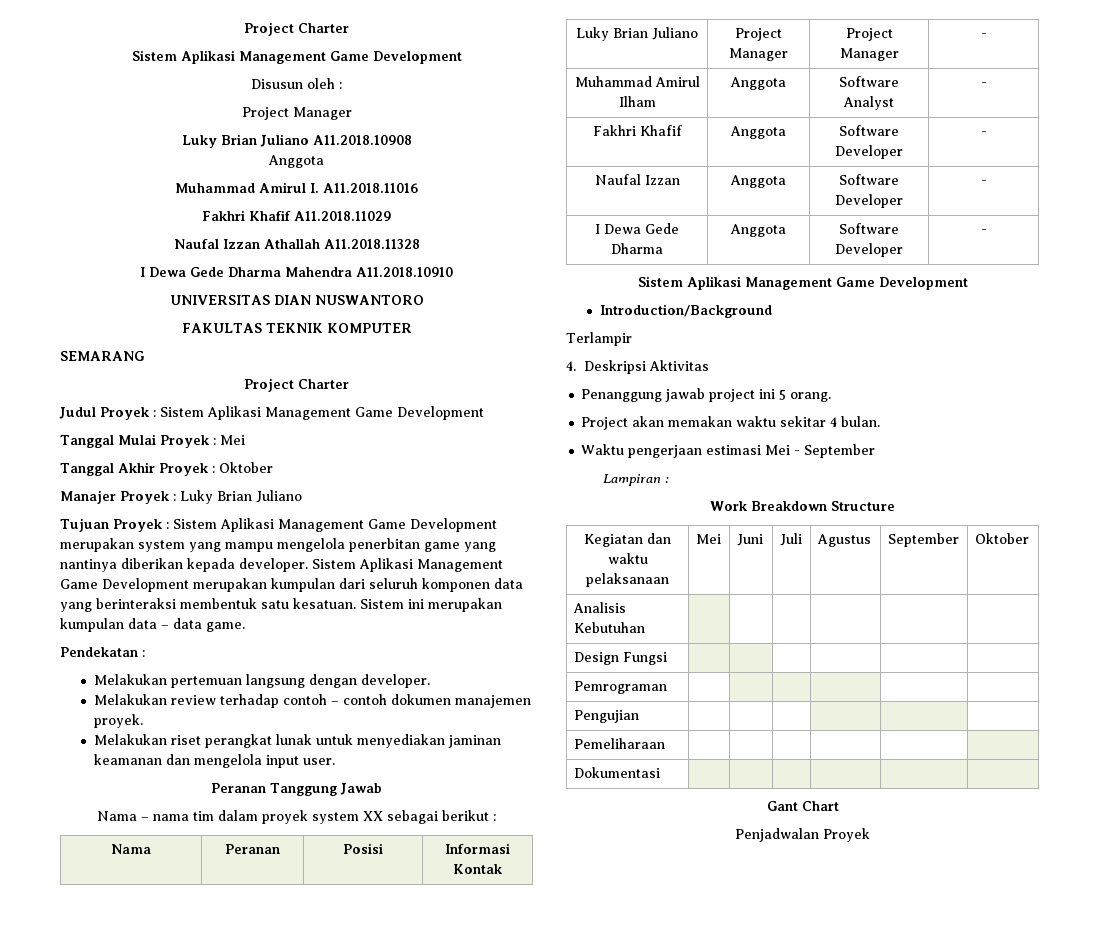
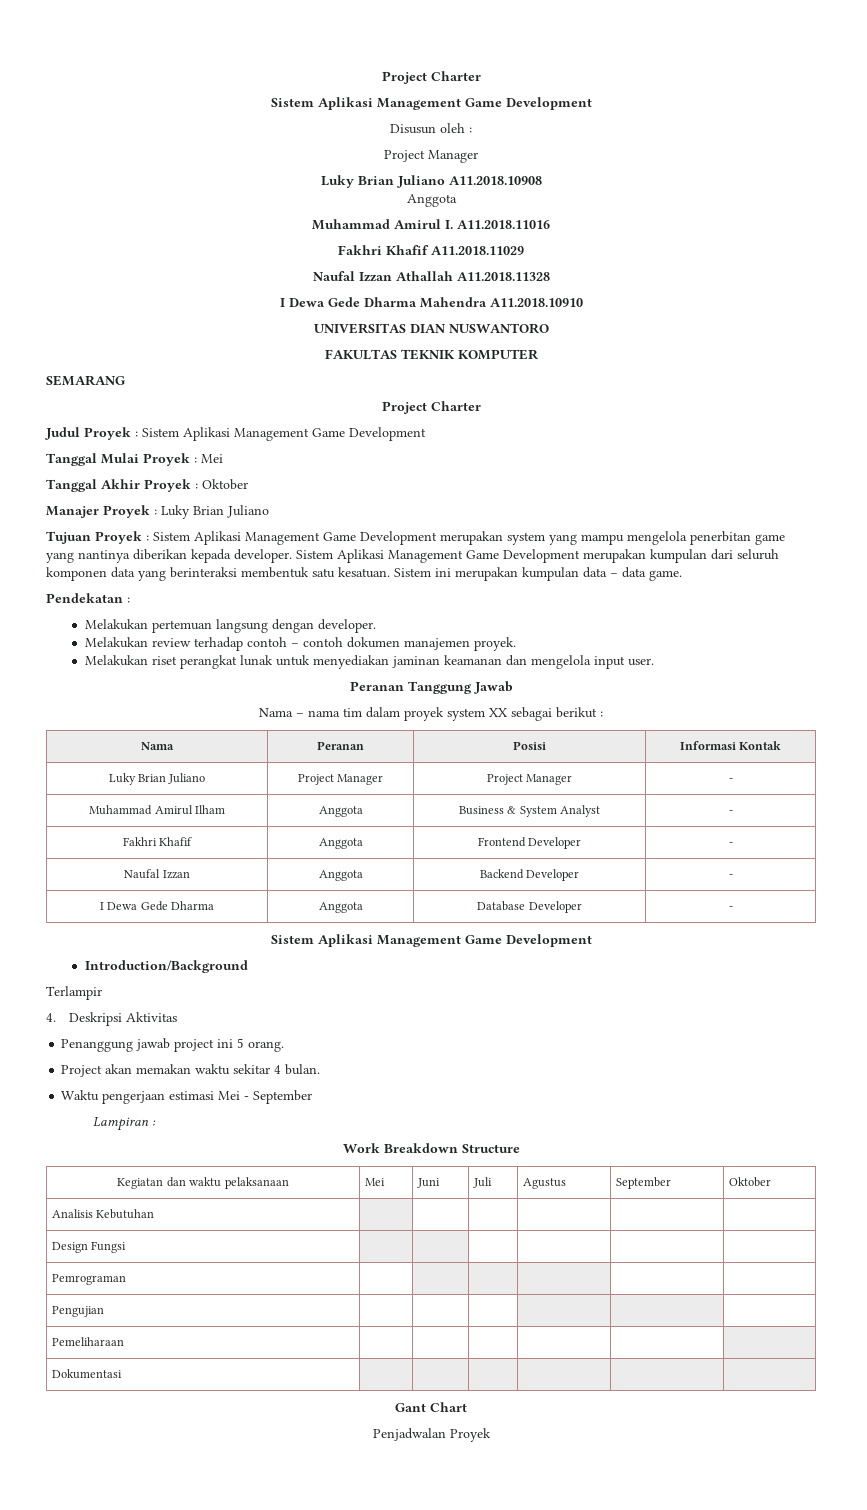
- Muhammad Amirul Ilham | Anggota | Software Analyst | -
+ Muhammad Amirul Ilham | Anggota | Business & System Analyst | -
- Fakhri Khafif | Anggota | Software Developer | -
+ Fakhri Khafif | Anggota | Frontend Developer | -
- Naufal Izzan | Anggota | Software Developer | -
+ Naufal Izzan | Anggota | Backend Developer | -
- I Dewa Gede Dharma | Anggota | Software Developer | -
+ I Dewa Gede Dharma | Anggota | Database Developer | -

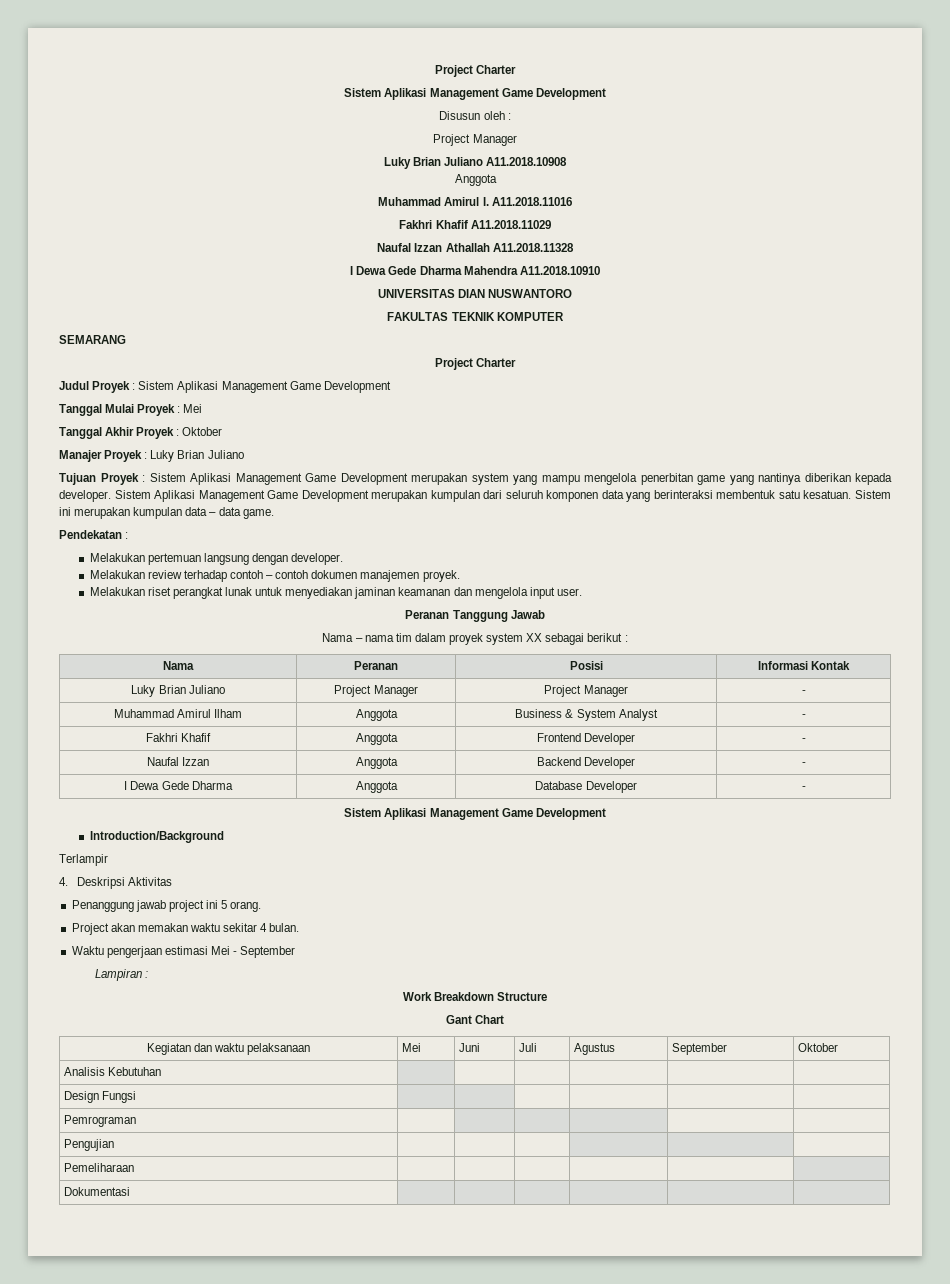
+ Gant Chart
- Gant Chart
- Penjadwalan Proyek

